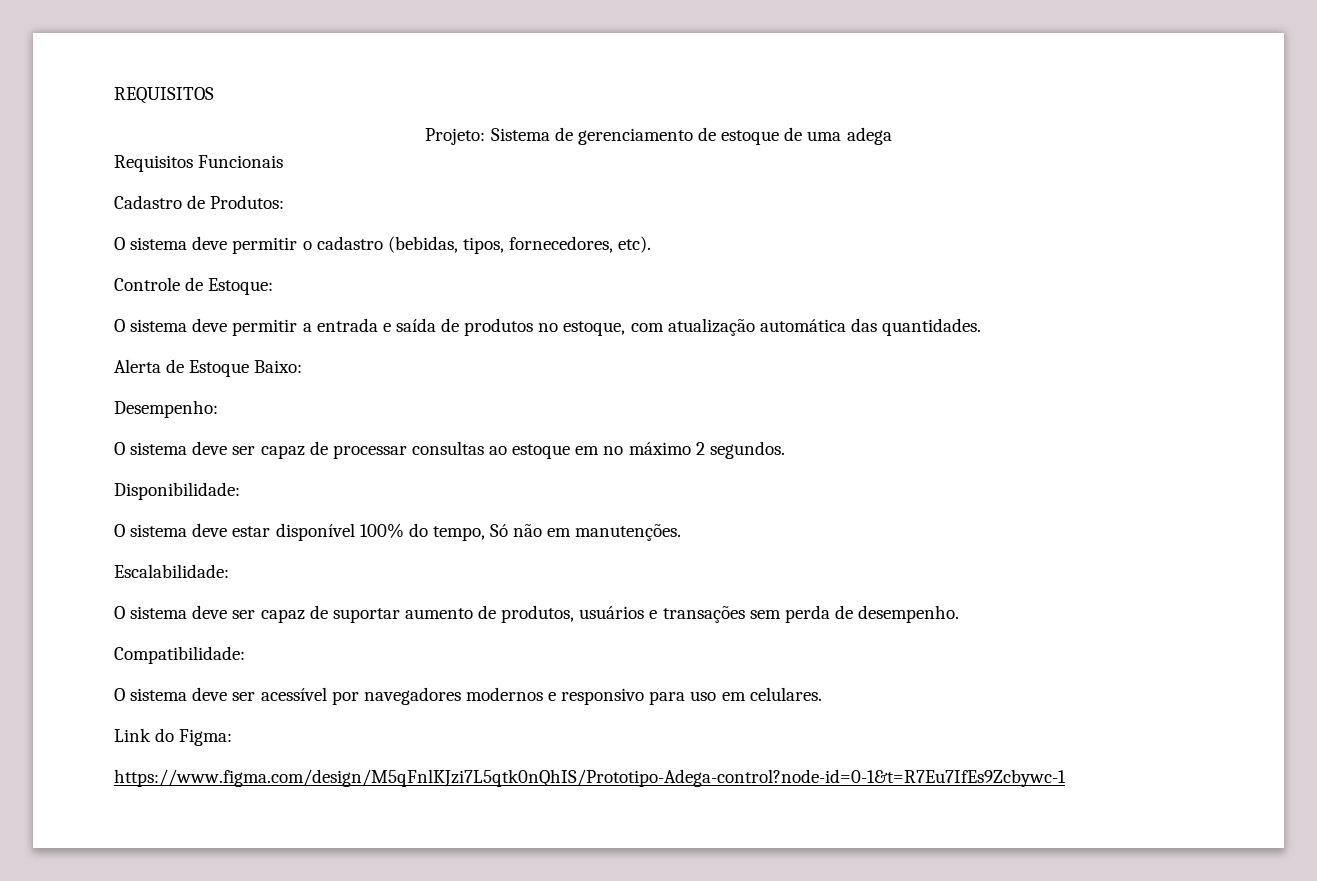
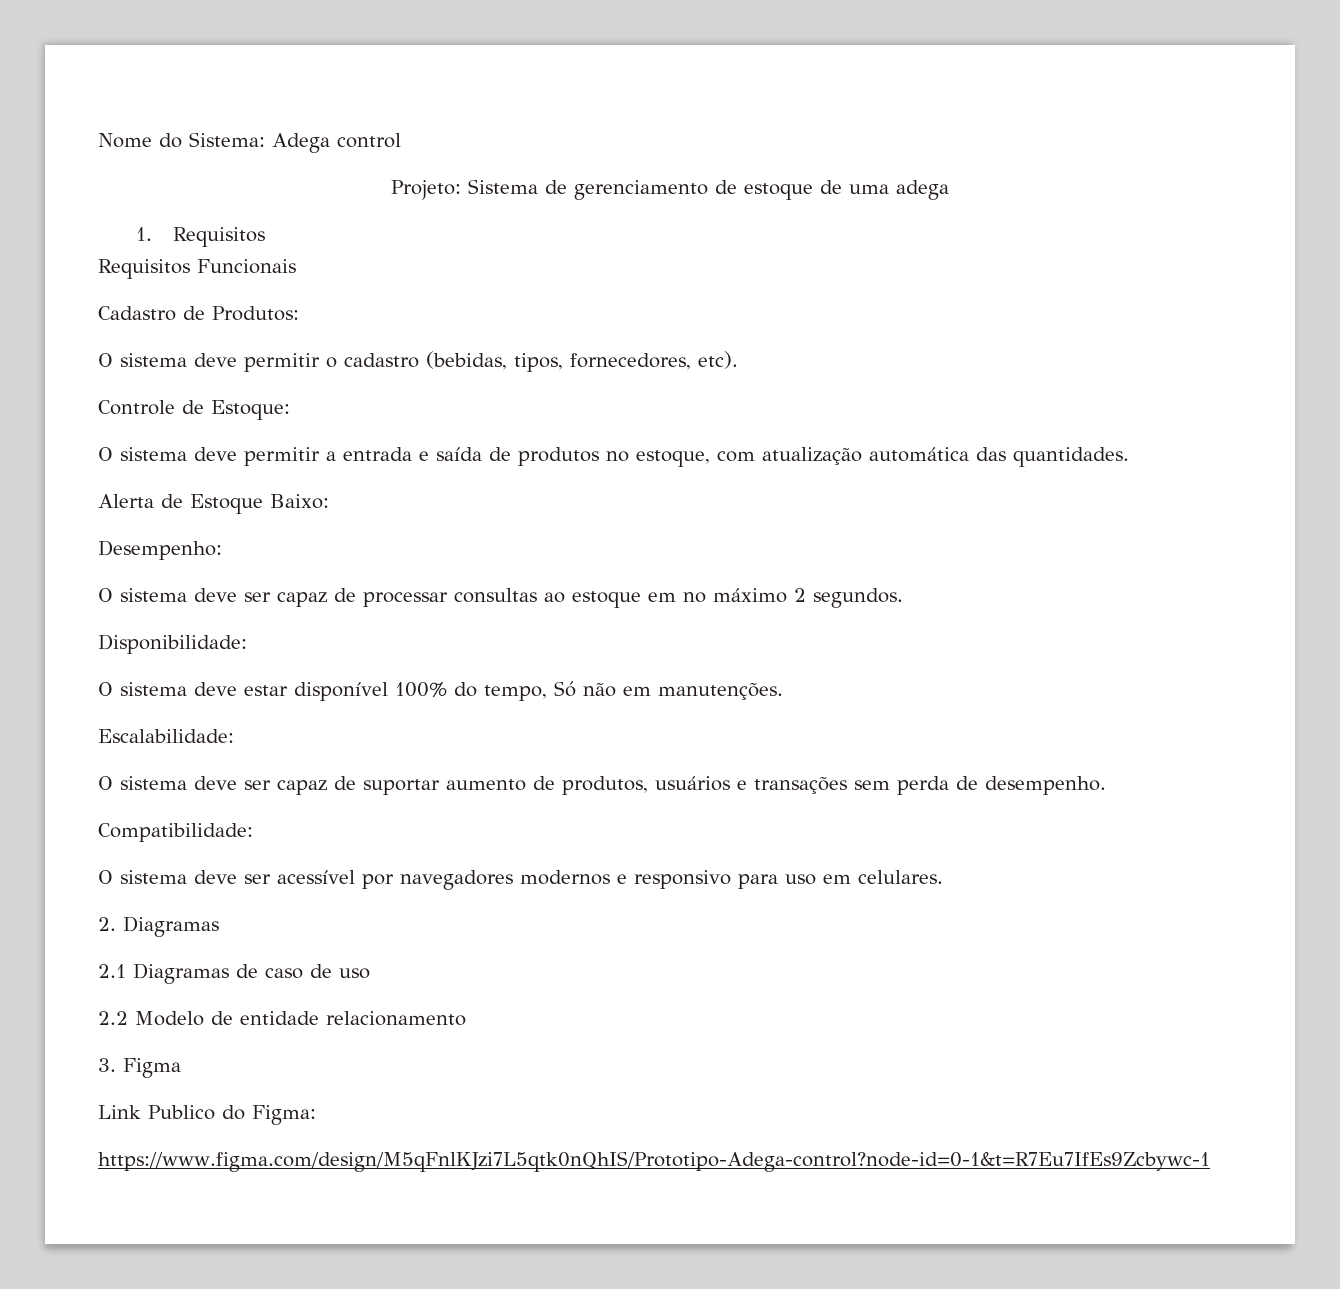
- REQUISITOS
+ Nome do Sistema: Adega control
+ 1. Requisitos
+ 2. Diagramas
+ 2.1 Diagramas de caso de uso
+ 2.2 Modelo de entidade relacionamento
+ 3. Figma
- Link do Figma:
+ Link Publico do Figma:

